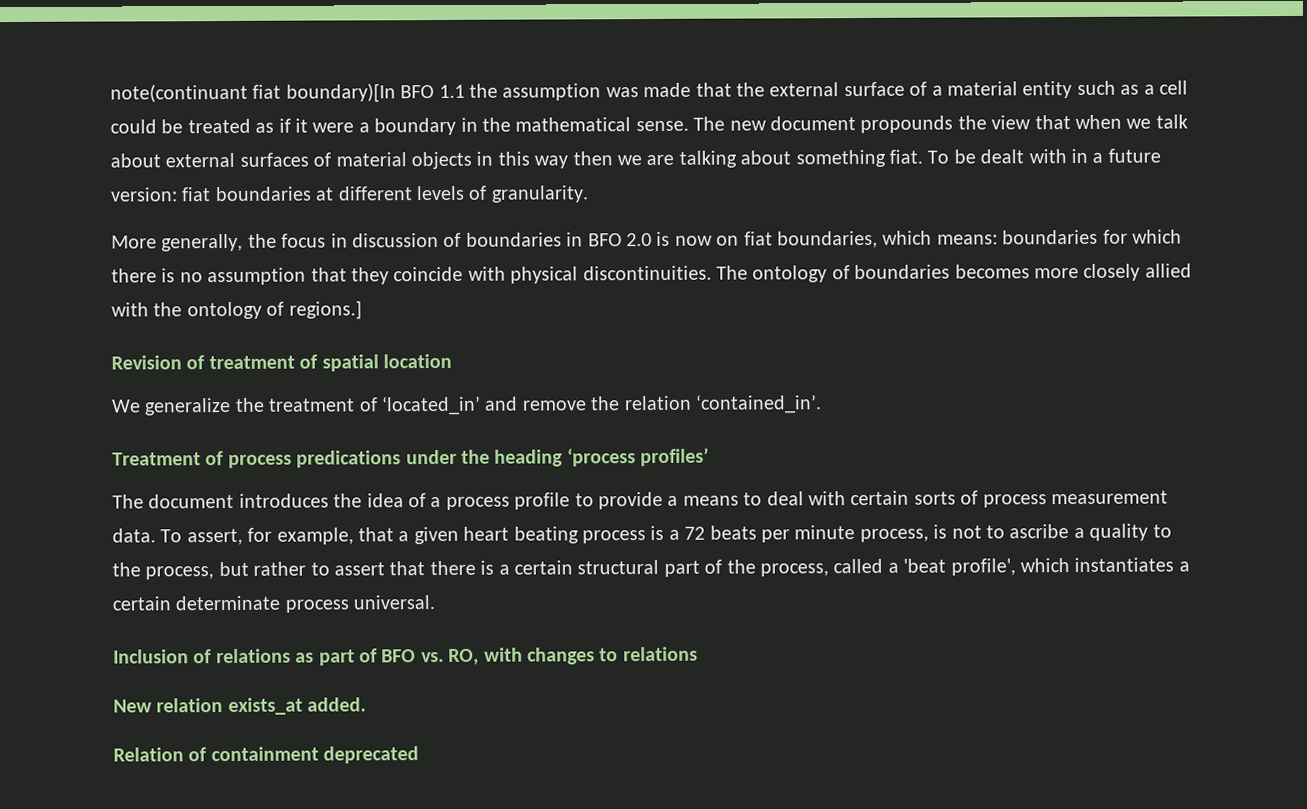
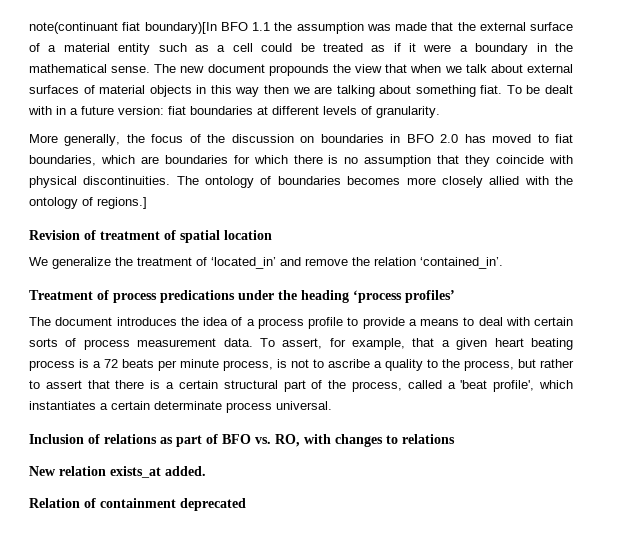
- More generally, the focus in discussion of boundaries in BFO 2.0 is now on fiat boundaries, which means: boundaries for which there is no assumption that they coincide with physical discontinuities.
+ More generally, the focus of the discussion on boundaries in BFO 2.0 has moved to fiat boundaries, which are boundaries for which there is no assumption that they coincide with physical discontinuities.

